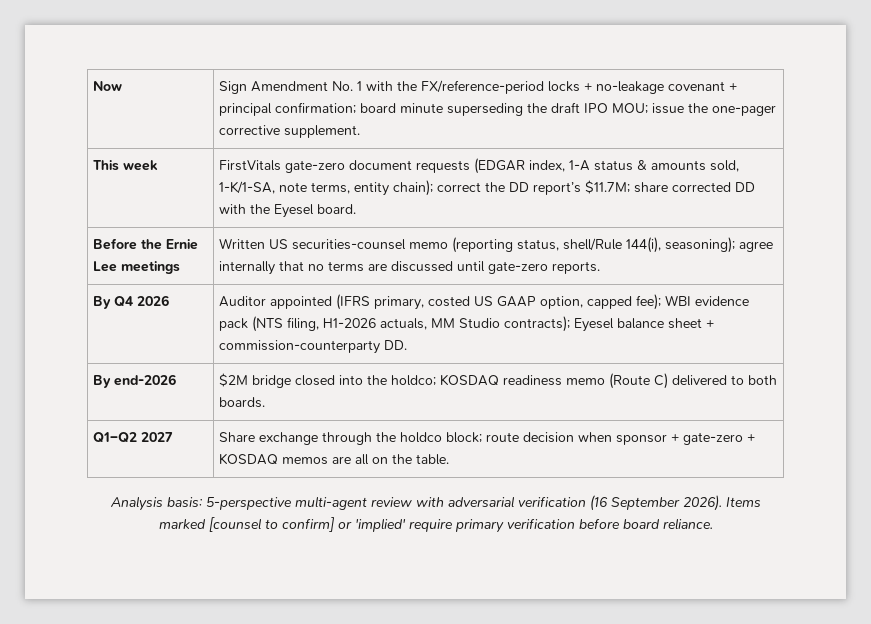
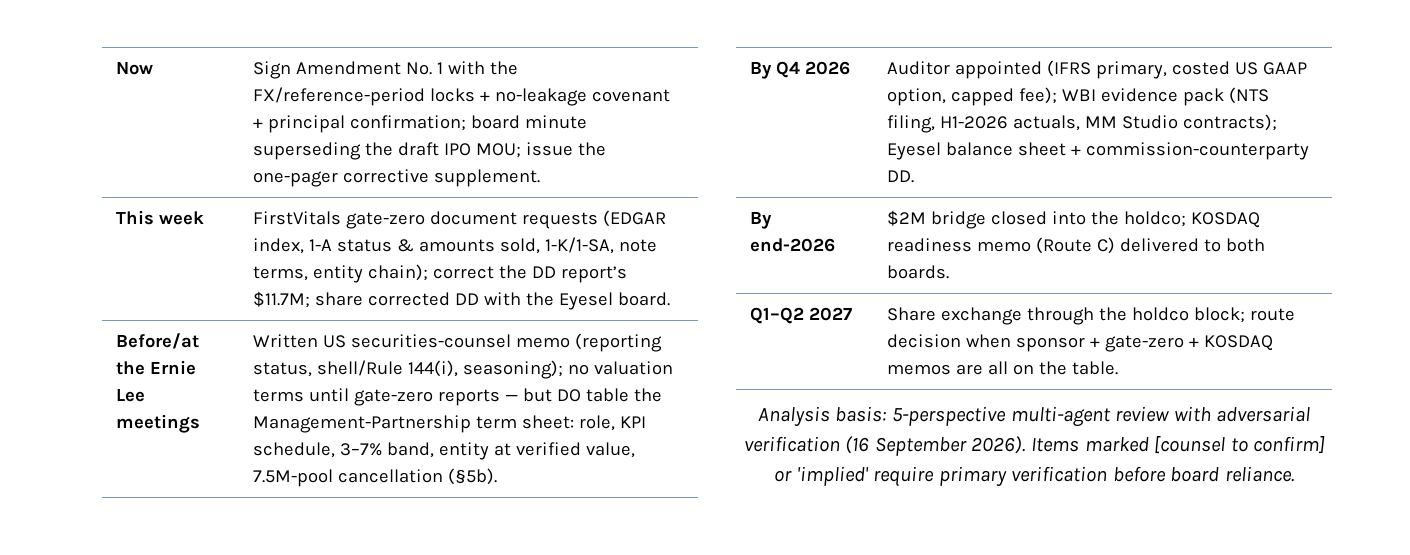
- Before the Ernie Lee meetings | Written US securities-counsel memo (reporting status, shell/Rule 144(i), seasoning); agree internally that no terms are discussed until gate-zero reports.
+ Before/at the Ernie Lee meetings | Written US securities-counsel memo (reporting status, shell/Rule 144(i), seasoning); no valuation terms until gate-zero reports — but DO table the Management-Partnership term sheet: role, KPI schedule, 3–7% band, entity at verified value, 7.5M-pool cancellation (§5b).

